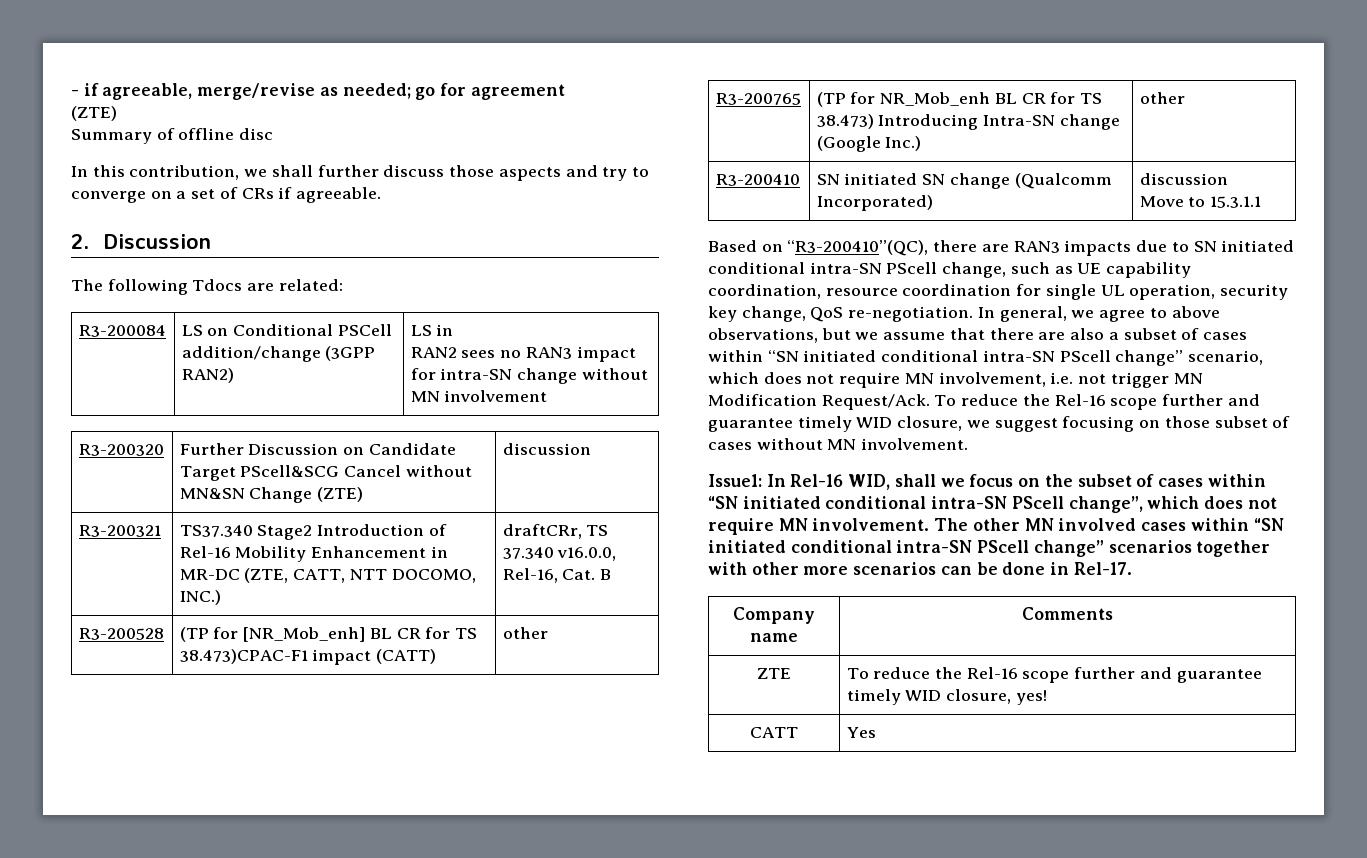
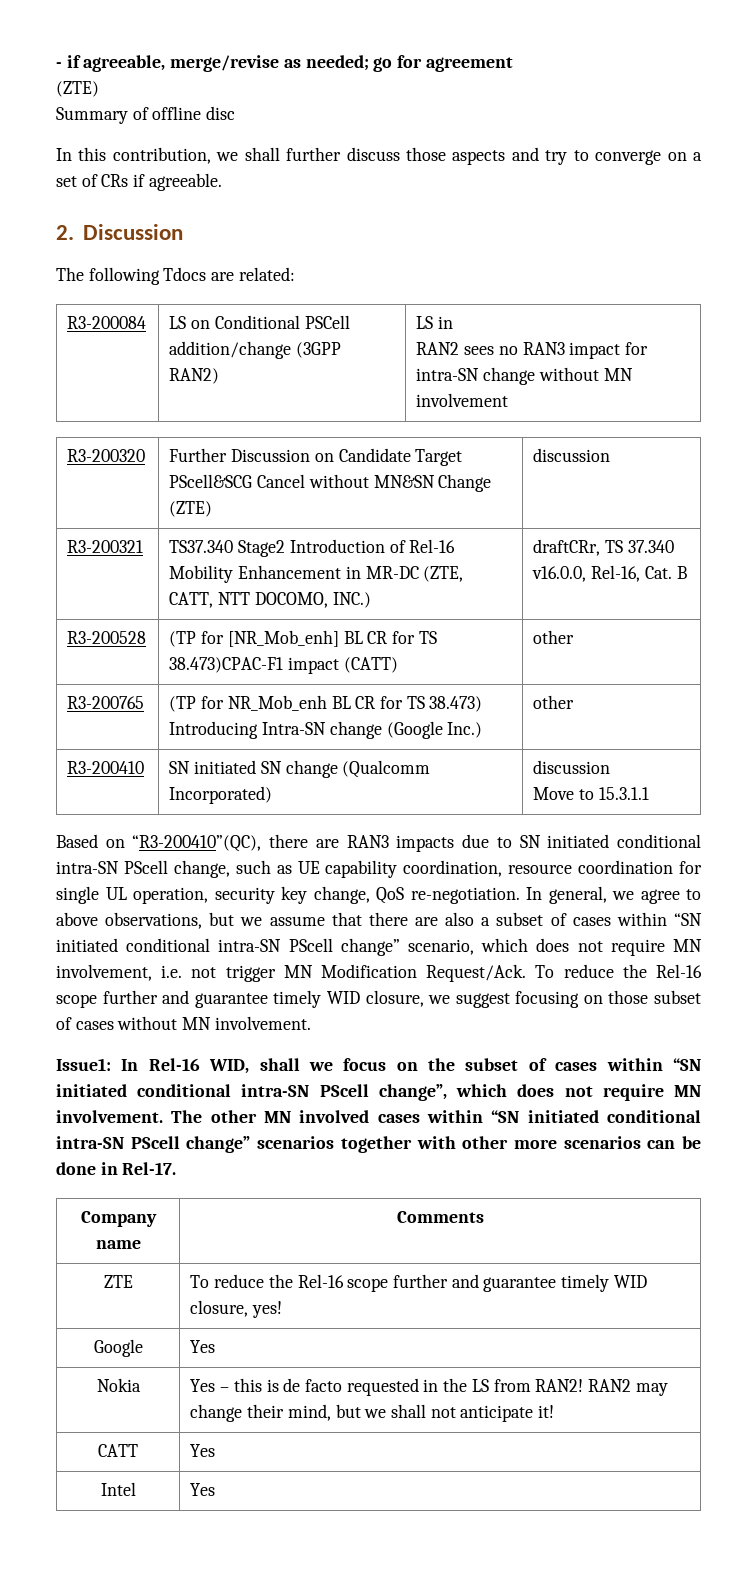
+ Google | Yes
+ Nokia | Yes – this is de facto requested in the LS from RAN2! RAN2 may change their mind, but we shall not anticipate it!
+ Intel | Yes

